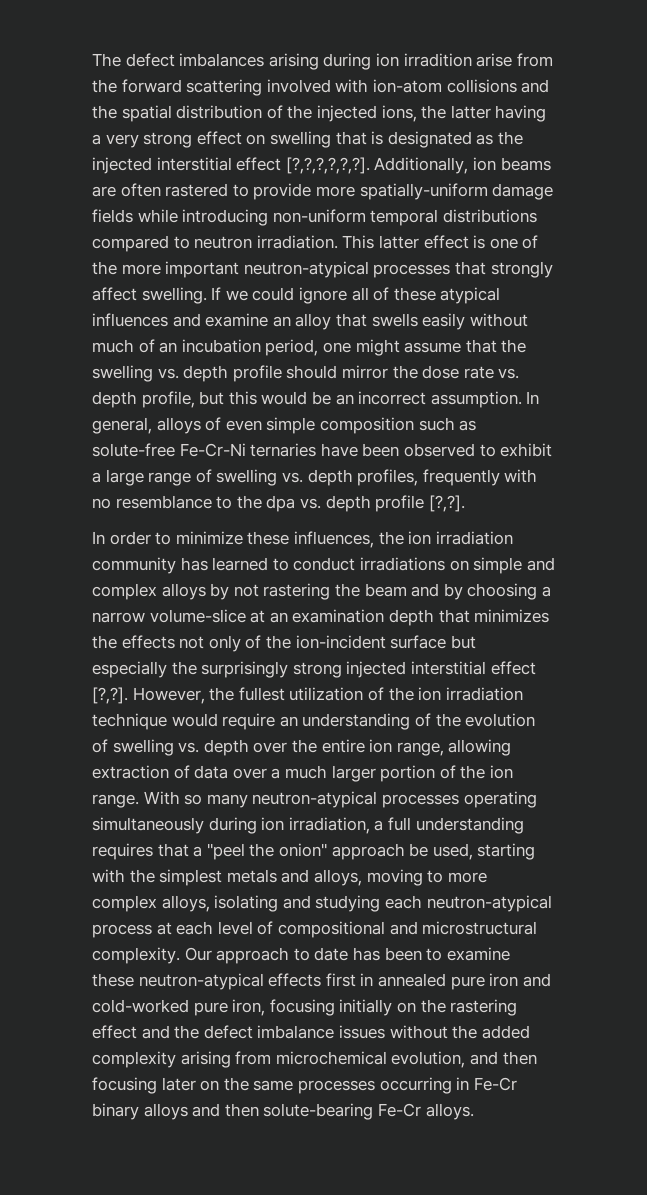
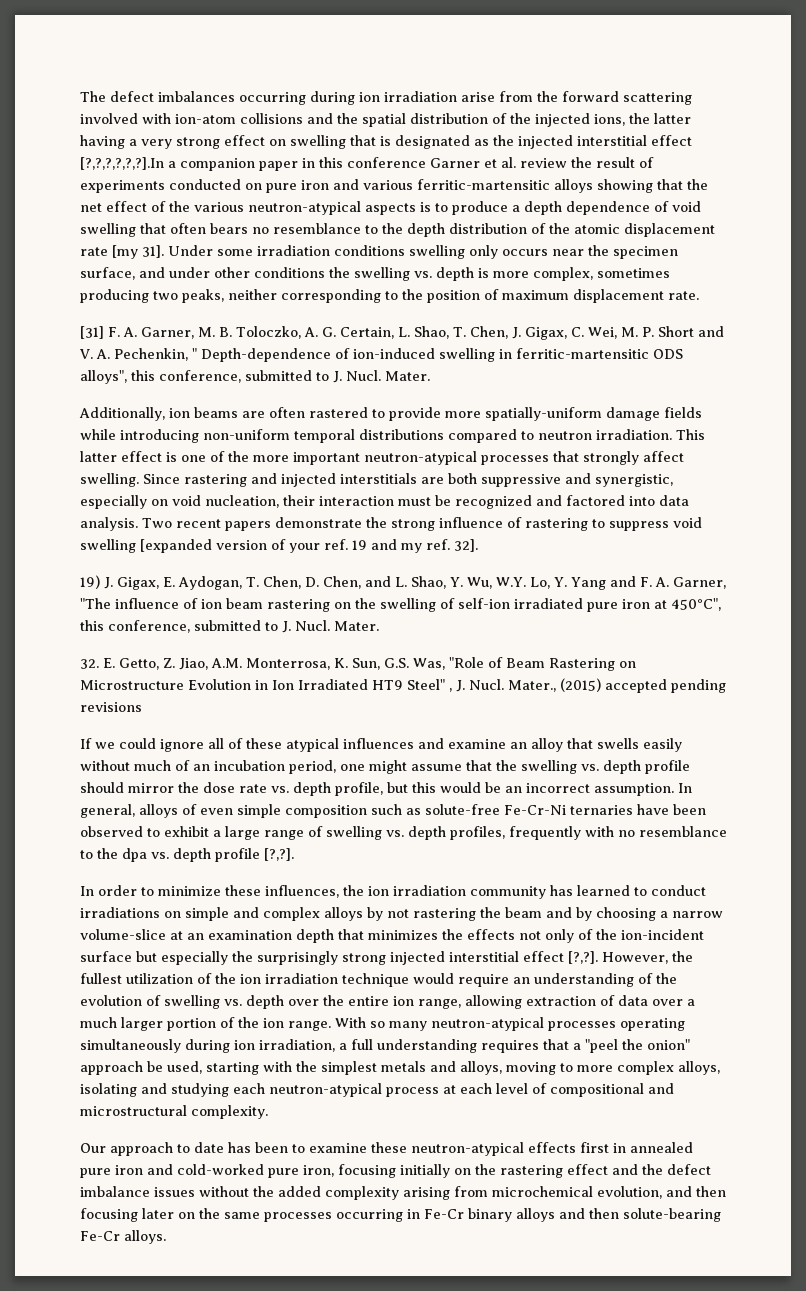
- The defect imbalances arising during ion irradition arise from the forward scattering involved with ion-atom collisions and the spatial distribution of the injected ions, the latter having a very strong effect on swelling that is designated as the injected interstitial effect [?,?,?,?,?,?]. Additionally, ion beams are often rastered to provide more spatially-uniform damage fields while introducing non-uniform temporal distributions compared to neutron irradiation.
+ The defect imbalances occurring during ion irradiation arise from the forward scattering involved with ion-atom collisions and the spatial distribution of the injected ions, the latter having a very strong effect on swelling that is designated as the injected interstitial effect [?,?,?,?,?,?].In a companion paper in this conference Garner et al. review the result of experiments conducted on pure iron and various ferritic-martensitic alloys showing that the net effect of the various neutron-atypical aspects is to produce a depth dependence of void swelling that often bears no resemblance to the depth distribution of the atomic displacement rate [my 31]. Under some irradiation conditions swelling only occurs near the specimen surface, and under other conditions the swelling vs. depth is more complex, sometimes producing two peaks, neither corresponding to the position of maximum displacement rate.
+ [31] F. A. Garner, M. B. Toloczko, A. G. Certain, L. Shao, T. Chen, J. Gigax, C. Wei, M. P. Short and V. A. Pechenkin, " Depth-dependence of ion-induced swelling in ferritic-martensitic ODS alloys", this conference, submitted to J. Nucl. Mater.
+ Additionally, ion beams are often rastered to provide more spatially-uniform damage fields while introducing non-uniform temporal distributions compared to neutron irradiation.
- This latter effect is one of the more important neutron-atypical processes that strongly affect swelling. If we could ignore all of these atypical influences and examine an alloy that swells easily without much of an incubation period, one might assume that the swelling vs. depth profile should mirror the dose rate vs. depth profile, but this would be an incorrect assumption.
+ This latter effect is one of the more important neutron-atypical processes that strongly affect swelling. Since rastering and injected interstitials are both suppressive and synergistic, especially on void nucleation, their interaction must be recognized and factored into data analysis. Two recent papers demonstrate the strong influence of rastering to suppress void swelling [expanded version of your ref. 19 and my ref. 32].
+ 19) J. Gigax, E. Aydogan, T. Chen, D. Chen, and L. Shao, Y. Wu, W.Y. Lo, Y. Yang and F. A. Garner, "The influence of ion beam rastering on the swelling of self-ion irradiated pure iron at 450°C", this conference, submitted to J. Nucl. Mater.
+ 32. E. Getto, Z. Jiao, A.M. Monterrosa, K. Sun, G.S. Was, "Role of Beam Rastering on Microstructure Evolution in Ion Irradiated HT9 Steel" , J. Nucl. Mater., (2015) accepted pending revisions
+ If we could ignore all of these atypical influences and examine an alloy that swells easily without much of an incubation period, one might assume that the swelling vs. depth profile should mirror the dose rate vs. depth profile, but this would be an incorrect assumption.
- With so many neutron-atypical processes operating simultaneously during ion irradiation, a full understanding requires that a "peel the onion" approach be used, starting with the simplest metals and alloys, moving to more complex alloys, isolating and studying each neutron-atypical process at each level of compositional and microstructural complexity. Our approach to date has been to examine these neutron-atypical effects first in annealed pure iron and cold-worked pure iron, focusing initially on the rastering effect and the defect imbalance issues without the added complexity arising from microchemical evolution, and then focusing later on the same processes occurring in Fe-Cr binary alloys and then solute-bearing Fe-Cr alloys.
+ With so many neutron-atypical processes operating simultaneously during ion irradiation, a full understanding requires that a "peel the onion" approach be used, starting with the simplest metals and alloys, moving to more complex alloys, isolating and studying each neutron-atypical process at each level of compositional and microstructural complexity.
+ Our approach to date has been to examine these neutron-atypical effects first in annealed pure iron and cold-worked pure iron, focusing initially on the rastering effect and the defect imbalance issues without the added complexity arising from microchemical evolution, and then focusing later on the same processes occurring in Fe-Cr binary alloys and then solute-bearing Fe-Cr alloys.

